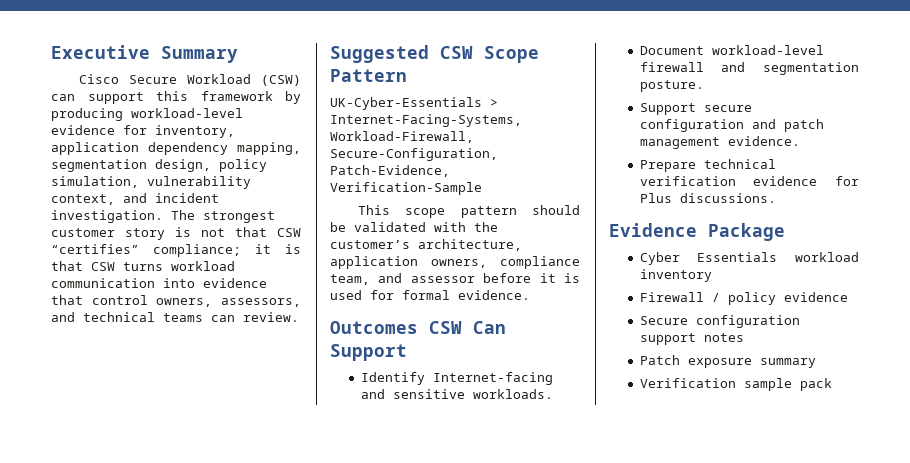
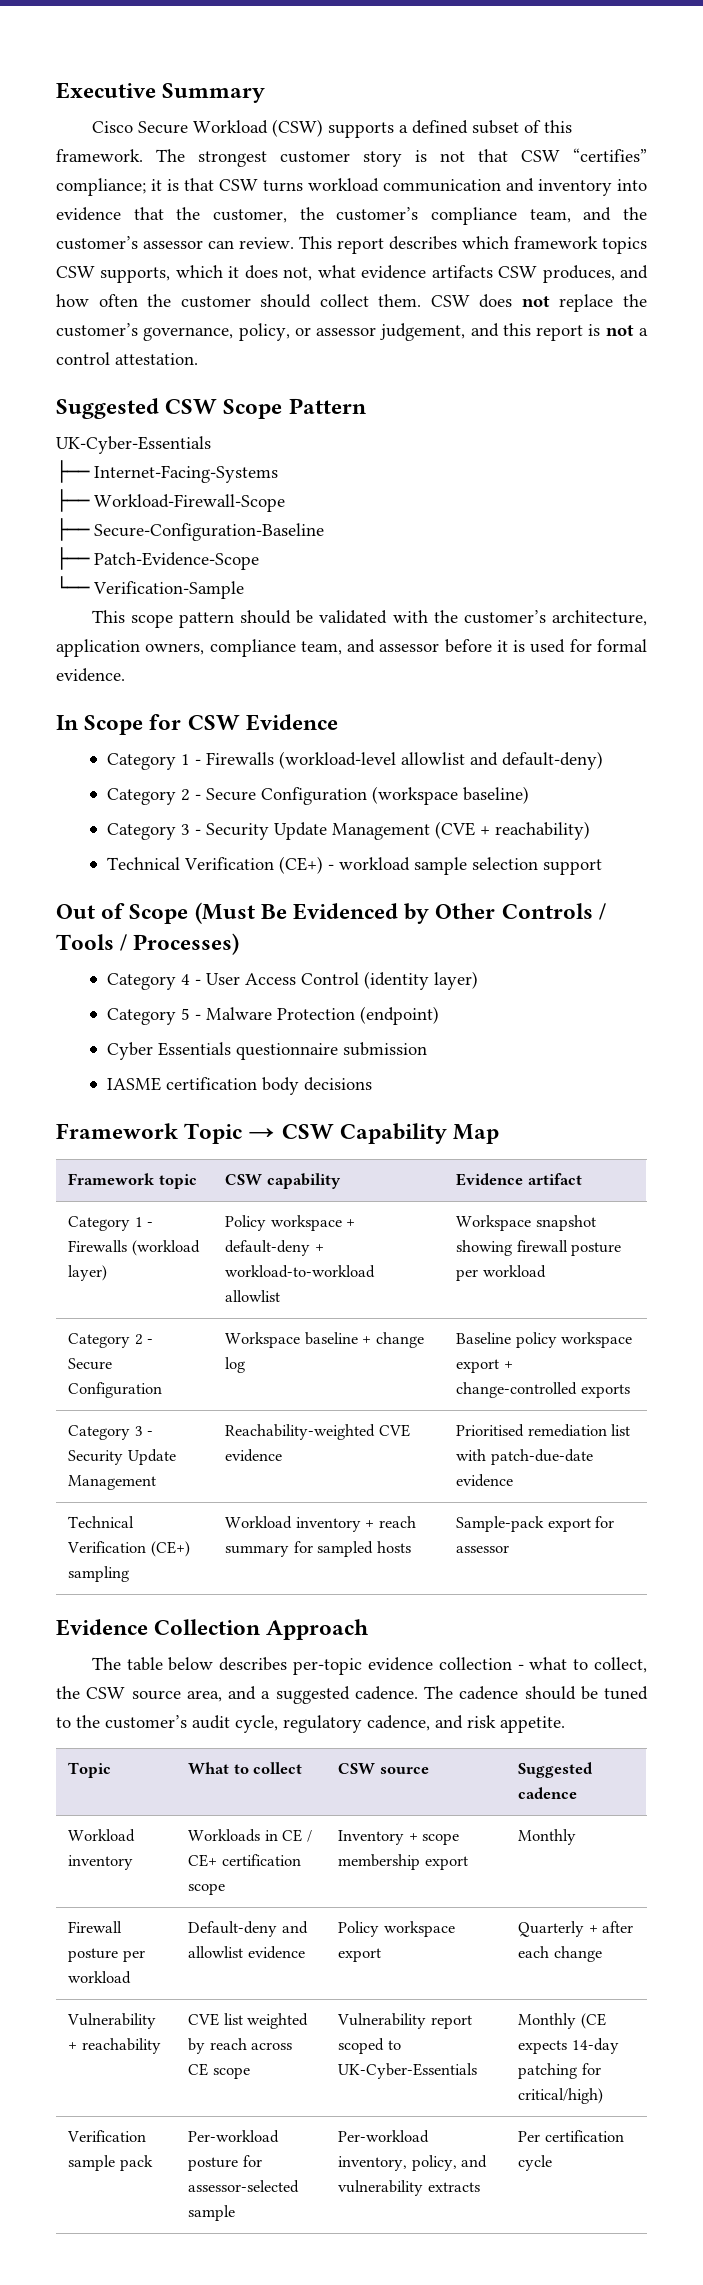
- Cisco Secure Workload (CSW) can support this framework by producing workload-level evidence for inventory, application dependency mapping, segmentation design, policy simulation, vulnerability context, and incident investigation.
+ Cisco Secure Workload (CSW) supports a defined subset of this framework.
- The strongest customer story is not that CSW “certifies” compliance; it is that CSW turns workload communication into evidence that control owners, assessors, and technical teams can review.
+ The strongest customer story is not that CSW “certifies” compliance; it is that CSW turns workload communication and inventory into evidence that the customer, the customer’s compliance team, and the customer’s assessor can review. This report describes which framework topics CSW supports, which it does not, what evidence artifacts CSW produces, and how often the customer should collect them. CSW does not replace the customer’s governance, policy, or assessor judgement, and this report is not a control attestation.
  Suggested CSW Scope Pattern
- UK-Cyber-Essentials > Internet-Facing-Systems, Workload-Firewall, Secure-Configuration, Patch-Evidence, Verification-Sample
+ UK-Cyber-Essentials
+ ├── Internet-Facing-Systems
+ ├── Workload-Firewall-Scope
+ ├── Secure-Configuration-Baseline
+ ├── Patch-Evidence-Scope
+ └── Verification-Sample
- Outcomes CSW Can Support
- Identify Internet-facing and sensitive workloads.
- Document workload-level firewall and segmentation posture.
- Support secure configuration and patch management evidence.
- Prepare technical verification evidence for Plus discussions.
- Evidence Package
- Cyber Essentials workload inventory
- Firewall / policy evidence
- Secure configuration support notes
- Patch exposure summary
- Verification sample pack
+ In Scope for CSW Evidence
+ Category 1 - Firewalls (workload-level allowlist and default-deny)
+ Category 2 - Secure Configuration (workspace baseline)
+ Category 3 - Security Update Management (CVE + reachability)
+ Technical Verification (CE+) - workload sample selection support
+ Out of Scope (Must Be Evidenced by Other Controls / Tools / Processes)
+ Category 4 - User Access Control (identity layer)
+ Category 5 - Malware Protection (endpoint)
+ Cyber Essentials questionnaire submission
+ IASME certification body decisions
+ Framework Topic → CSW Capability Map
+ Framework topic | CSW capability | Evidence artifact
+ Category 1 - Firewalls (workload layer) | Policy workspace + default-deny + workload-to-workload allowlist | Workspace snapshot showing firewall posture per workload
+ Category 2 - Secure Configuration | Workspace baseline + change log | Baseline policy workspace export + change-controlled exports
+ Category 3 - Security Update Management | Reachability-weighted CVE evidence | Prioritised remediation list with patch-due-date evidence
+ Technical Verification (CE+) sampling | Workload inventory + reach summary for sampled hosts | Sample-pack export for assessor
+ Evidence Collection Approach
+ The table below describes per-topic evidence collection - what to collect, the CSW source area, and a suggested cadence. The cadence should be tuned to the customer’s audit cycle, regulatory cadence, and risk appetite.
+ Topic | What to collect | CSW source | Suggested cadence
+ Workload inventory | Workloads in CE / CE+ certification scope | Inventory + scope membership export | Monthly
+ Firewall posture per workload | Default-deny and allowlist evidence | Policy workspace export | Quarterly + after each change
+ Vulnerability + reachability | CVE list weighted by reach across CE scope | Vulnerability report scoped to UK-Cyber-Essentials | Monthly (CE expects 14-day patching for critical/high)
+ Verification sample pack | Per-workload posture for assessor-selected sample | Per-workload inventory, policy, and vulnerability extracts | Per certification cycle

